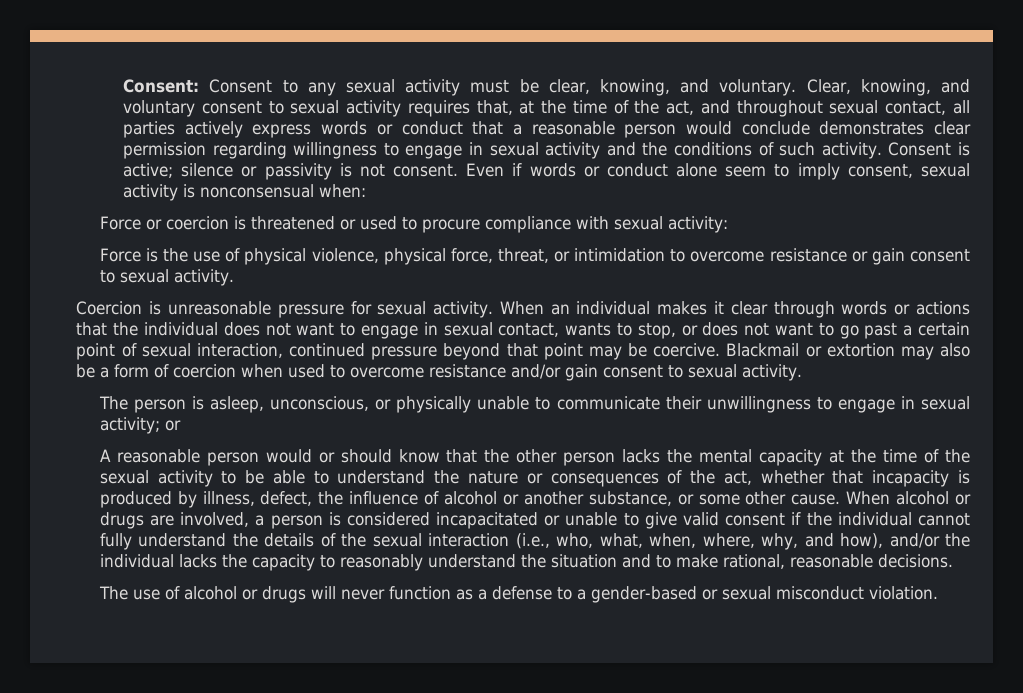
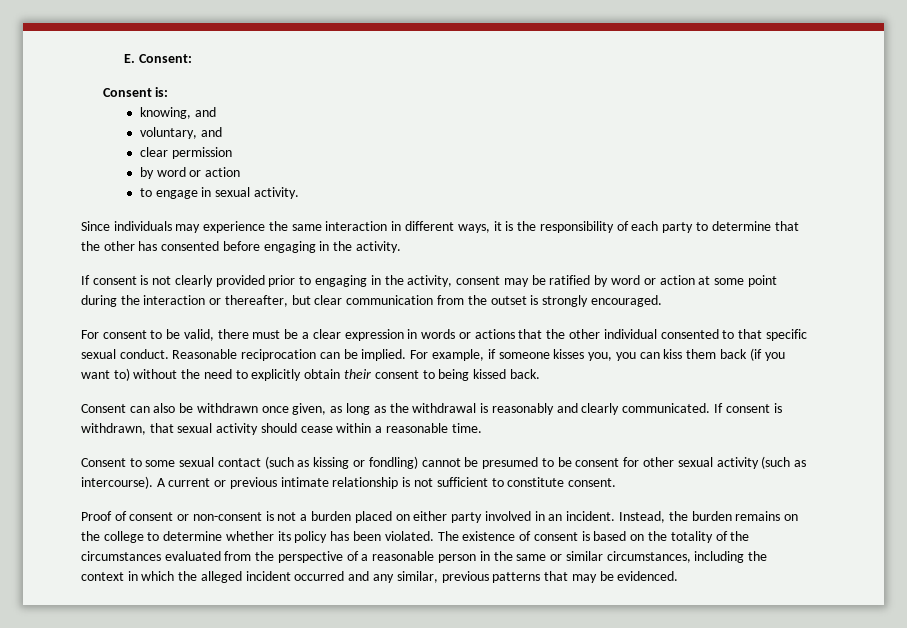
- Consent: Consent to any sexual activity must be clear, knowing, and voluntary. Clear, knowing, and voluntary consent to sexual activity requires that, at the time of the act, and throughout sexual contact, all parties actively express words or conduct that a reasonable person would conclude demonstrates clear permission regarding willingness to engage in sexual activity and the conditions of such activity. Consent is active; silence or passivity is not consent. Even if words or conduct alone seem to imply consent, sexual activity is nonconsensual when:
- Force or coercion is threatened or used to procure compliance with sexual activity:
- Force is the use of physical violence, physical force, threat, or intimidation to overcome resistance or gain consent to sexual activity.
- Coercion is unreasonable pressure for sexual activity. When an individual makes it clear through words or actions that the individual does not want to engage in sexual contact, wants to stop, or does not want to go past a certain point of sexual interaction, continued pressure beyond that point may be coercive. Blackmail or extortion may also be a form of coercion when used to overcome resistance and/or gain consent to sexual activity.
- The person is asleep, unconscious, or physically unable to communicate their unwillingness to engage in sexual activity; or
- A reasonable person would or should know that the other person lacks the mental capacity at the time of the sexual activity to be able to understand the nature or consequences of the act, whether that incapacity is produced by illness, defect, the influence of alcohol or another substance, or some other cause. When alcohol or drugs are involved, a person is considered incapacitated or unable to give valid consent if the individual cannot fully understand the details of the sexual interaction (i.e., who, what, when, where, why, and how), and/or the individual lacks the capacity to reasonably understand the situation and to make rational, reasonable decisions.
- The use of alcohol or drugs will never function as a defense to a gender-based or sexual misconduct violation.
+ E. Consent:
+ Consent is:
+ knowing, and
+ voluntary, and
+ clear permission
+ by word or action
+ to engage in sexual activity.
+ Since individuals may experience the same interaction in different ways, it is the responsibility of each party to determine that the other has consented before engaging in the activity.
+ If consent is not clearly provided prior to engaging in the activity, consent may be ratified by word or action at some point during the interaction or thereafter, but clear communication from the outset is strongly encouraged.
+ For consent to be valid, there must be a clear expression in words or actions that the other individual consented to that specific sexual conduct. Reasonable reciprocation can be implied. For example, if someone kisses you, you can kiss them back (if you want to) without the need to explicitly obtain their consent to being kissed back.
+ Consent can also be withdrawn once given, as long as the withdrawal is reasonably and clearly communicated. If consent is withdrawn, that sexual activity should cease within a reasonable time.
+ Consent to some sexual contact (such as kissing or fondling) cannot be presumed to be consent for other sexual activity (such as intercourse). A current or previous intimate relationship is not sufficient to constitute consent.
+ Proof of consent or non-consent is not a burden placed on either party involved in an incident. Instead, the burden remains on the college to determine whether its policy has been violated. The existence of consent is based on the totality of the circumstances evaluated from the perspective of a reasonable person in the same or similar circumstances, including the context in which the alleged incident occurred and any similar, previous patterns that may be evidenced.

